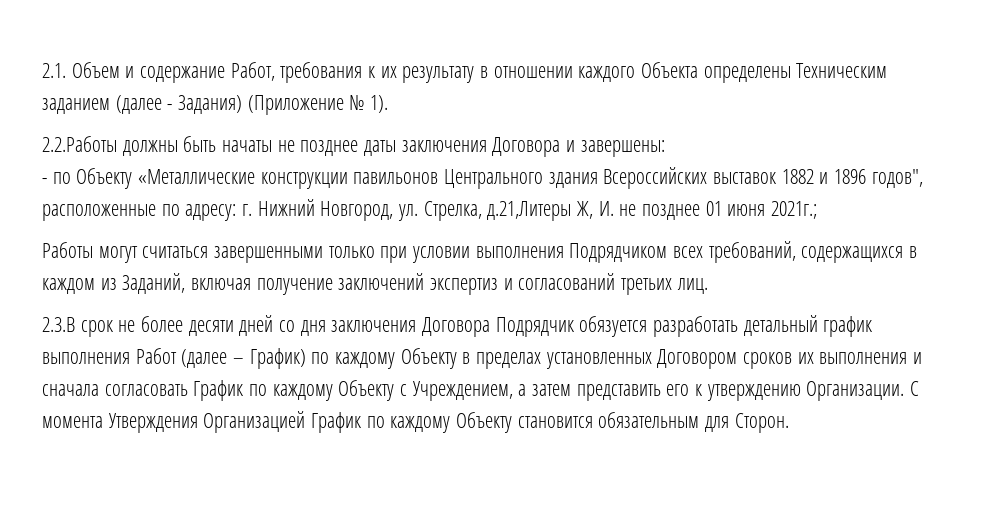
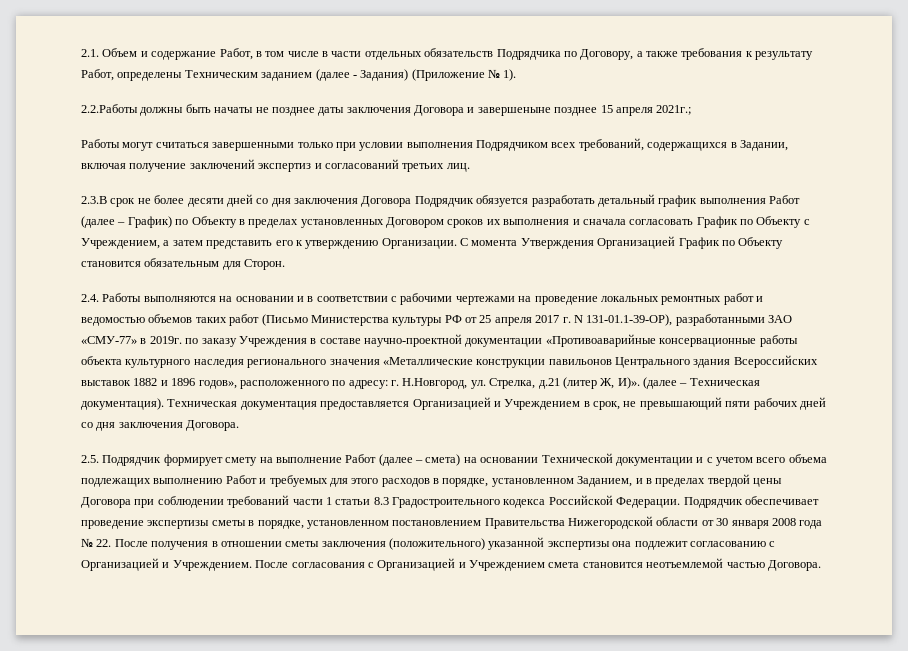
- 2.1. Объем и содержание Работ, требования к их результату в отношении каждого Объекта определены Техническим заданием (далее - Задания) (Приложение № 1).
+ 2.1. Объем и содержание Работ, в том числе в части отдельных обязательств Подрядчика по Договору, а также требования к результату Работ, определены Техническим заданием (далее - Задания) (Приложение № 1).
- 2.2.Работы должны быть начаты не позднее даты заключения Договора и завершены:
- - по Объекту «Металлические конструкции павильонов Центрального здания Всероссийских выставок 1882 и 1896 годов", расположенные по адресу: г. Нижний Новгород, ул. Стрелка, д.21,Литеры Ж, И. не позднее 01 июня 2021г.;
+ 2.2.Работы должны быть начаты не позднее даты заключения Договора и завершеныне позднее 15 апреля 2021г.;
- Работы могут считаться завершенными только при условии выполнения Подрядчиком всех требований, содержащихся в каждом из Заданий, включая получение заключений экспертиз и согласований третьих лиц.
+ Работы могут считаться завершенными только при условии выполнения Подрядчиком всех требований, содержащихся в Задании, включая получение заключений экспертиз и согласований третьих лиц.
- 2.3.В срок не более десяти дней со дня заключения Договора Подрядчик обязуется разработать детальный график выполнения Работ (далее – График) по каждому Объекту в пределах установленных Договором сроков их выполнения и сначала согласовать График по каждому Объекту с Учреждением, а затем представить его к утверждению Организации.
+ 2.3.В срок не более десяти дней со дня заключения Договора Подрядчик обязуется разработать детальный график выполнения Работ (далее – График) по Объекту в пределах установленных Договором сроков их выполнения и сначала согласовать График по Объекту с Учреждением, а затем представить его к утверждению Организации.
- С момента Утверждения Организацией График по каждому Объекту становится обязательным для Сторон.
+ С момента Утверждения Организацией График по Объекту становится обязательным для Сторон.
+ 2.4. Работы выполняются на основании и в соответствии с рабочими чертежами на проведение локальных ремонтных работ и ведомостью объемов таких работ (Письмо Министерства культуры РФ от 25 апреля 2017 г. N 131-01.1-39-ОР), разработанными ЗАО «СМУ-77» в 2019г. по заказу Учреждения в составе научно-проектной документации «Противоаварийные консервационные работы объекта культурного наследия регионального значения «Металлические конструкции павильонов Центрального здания Всероссийских выставок 1882 и 1896 годов», расположенного по адресу: г. Н.Новгород, ул. Стрелка, д.21 (литер Ж, И)». (далее – Техническая документация). Техническая документация предоставляется Организацией и Учреждением в срок, не превышающий пяти рабочих дней со дня заключения Договора.
+ 2.5. Подрядчик формирует смету на выполнение Работ (далее – смета) на основании Технической документации и с учетом всего объема подлежащих выполнению Работ и требуемых для этого расходов в порядке, установленном Заданием, и в пределах твердой цены Договора при соблюдении требований части 1 статьи 8.3 Градостроительного кодекса Российской Федерации. Подрядчик обеспечивает проведение экспертизы сметы в порядке, установленном постановлением Правительства Нижегородской области от 30 января 2008 года № 22. После получения в отношении сметы заключения (положительного) указанной экспертизы она подлежит согласованию с Организацией и Учреждением. После согласования с Организацией и Учреждением смета становится неотъемлемой частью Договора.

